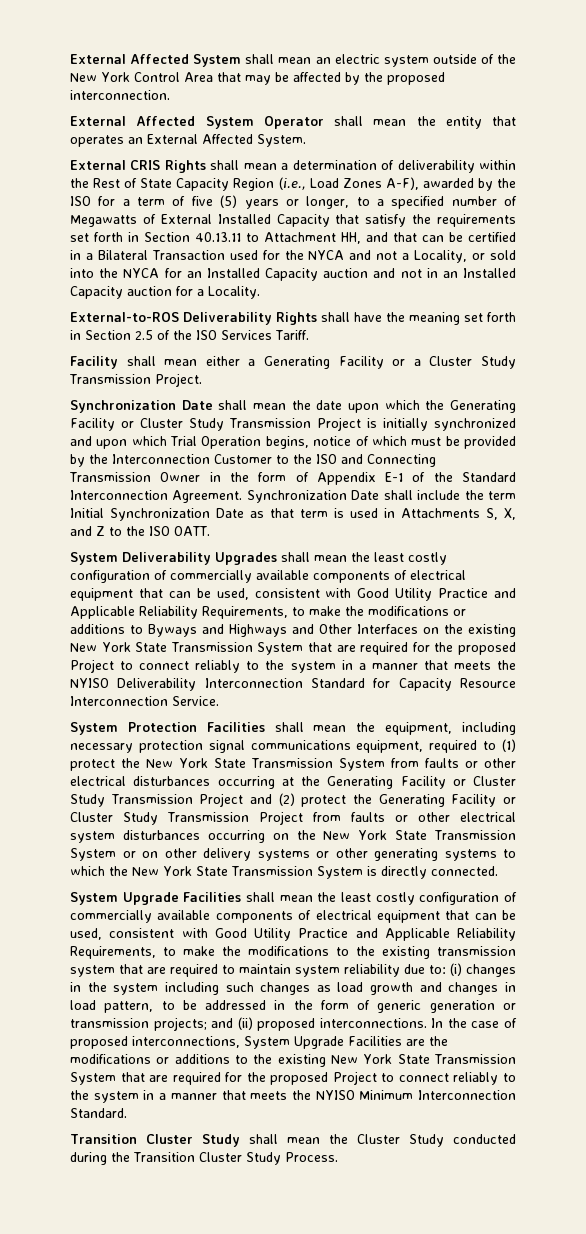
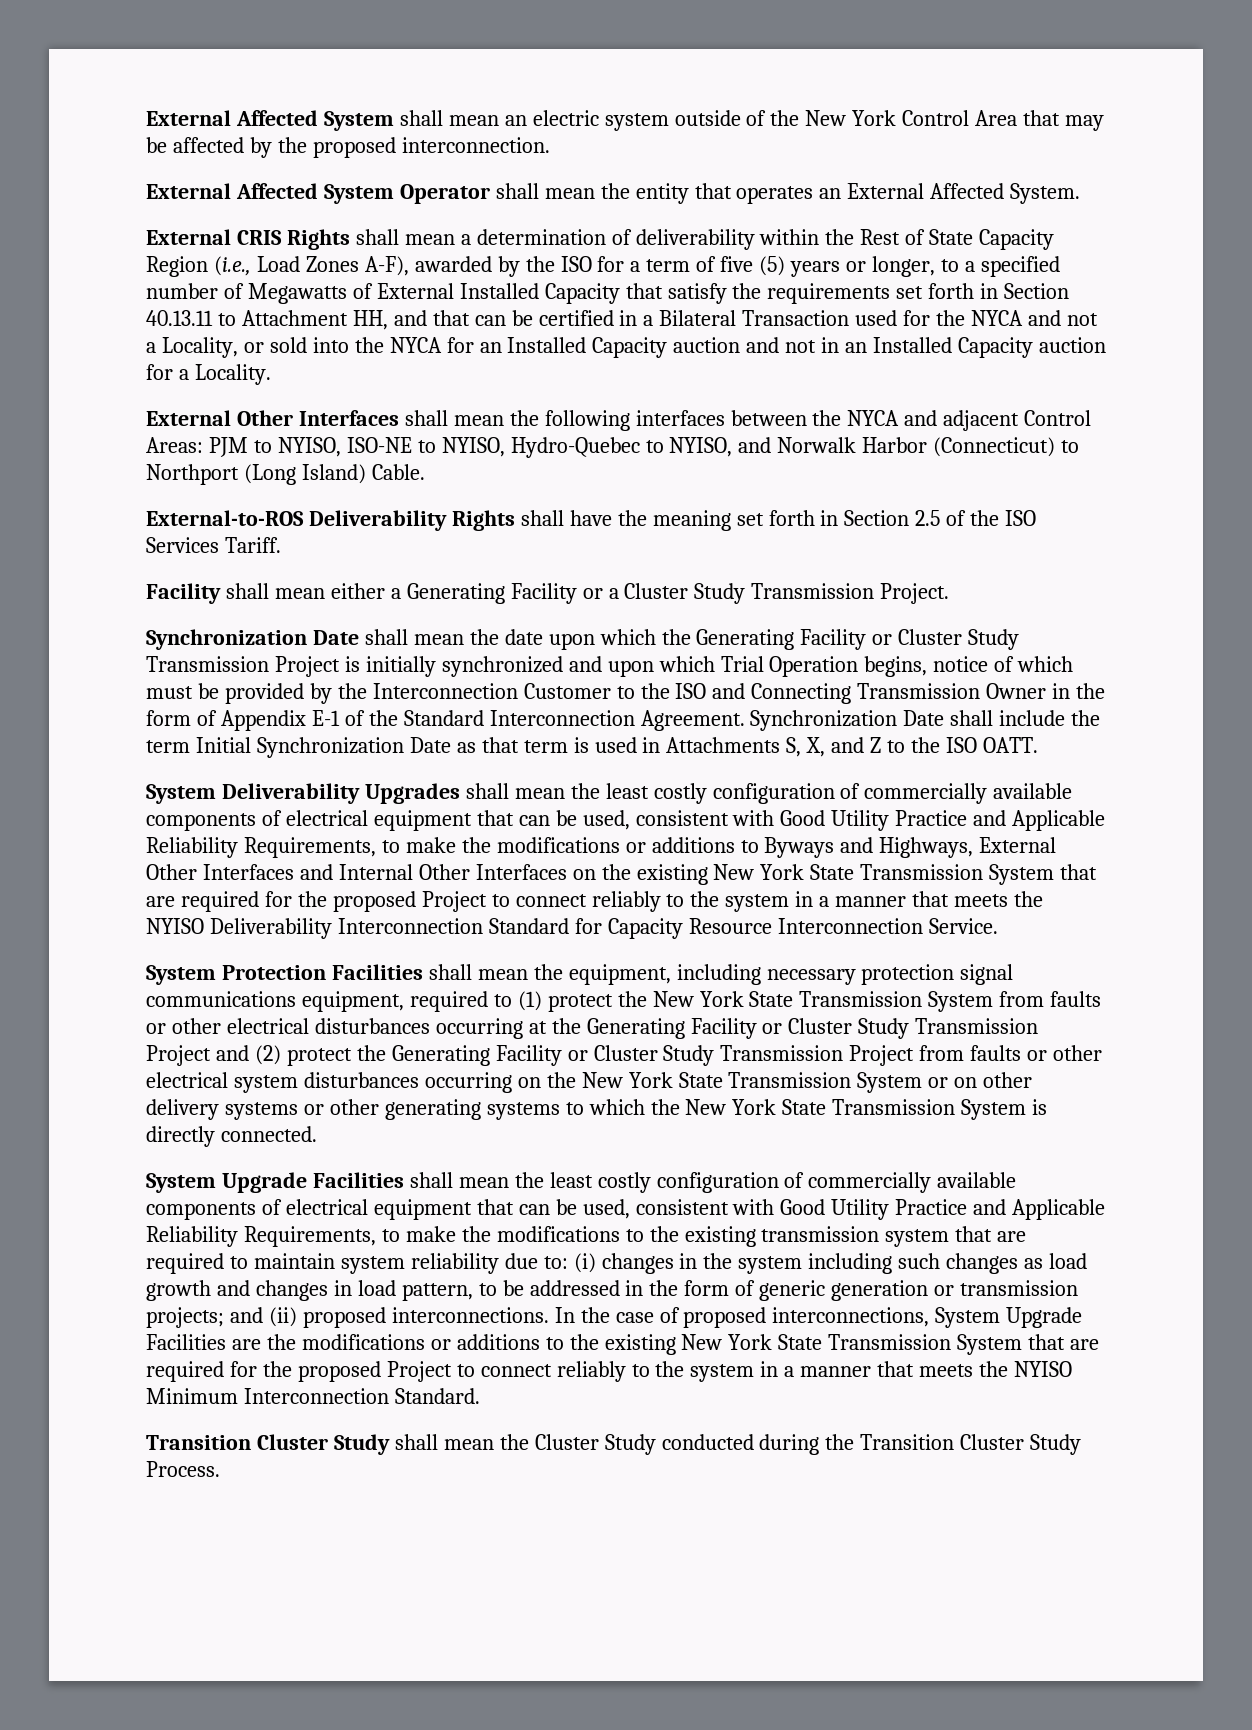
+ External Other Interfaces shall mean the following interfaces between the NYCA and adjacent Control Areas: PJM to NYISO, ISO-NE to NYISO, Hydro-Quebec to NYISO, and Norwalk Harbor (Connecticut) to Northport (Long Island) Cable.
- System Deliverability Upgrades shall mean the least costly configuration of commercially available components of electrical equipment that can be used, consistent with Good Utility Practice and Applicable Reliability Requirements, to make the modifications or additions to Byways and Highways and Other Interfaces on the existing New York State Transmission System that are required for the proposed Project to connect reliably to the system in a manner that meets the NYISO Deliverability Interconnection Standard for Capacity Resource Interconnection Service.
+ System Deliverability Upgrades shall mean the least costly configuration of commercially available components of electrical equipment that can be used, consistent with Good Utility Practice and Applicable Reliability Requirements, to make the modifications or additions to Byways and Highways, External Other Interfaces and Internal Other Interfaces on the existing New York State Transmission System that are required for the proposed Project to connect reliably to the system in a manner that meets the NYISO Deliverability Interconnection Standard for Capacity Resource Interconnection Service.

